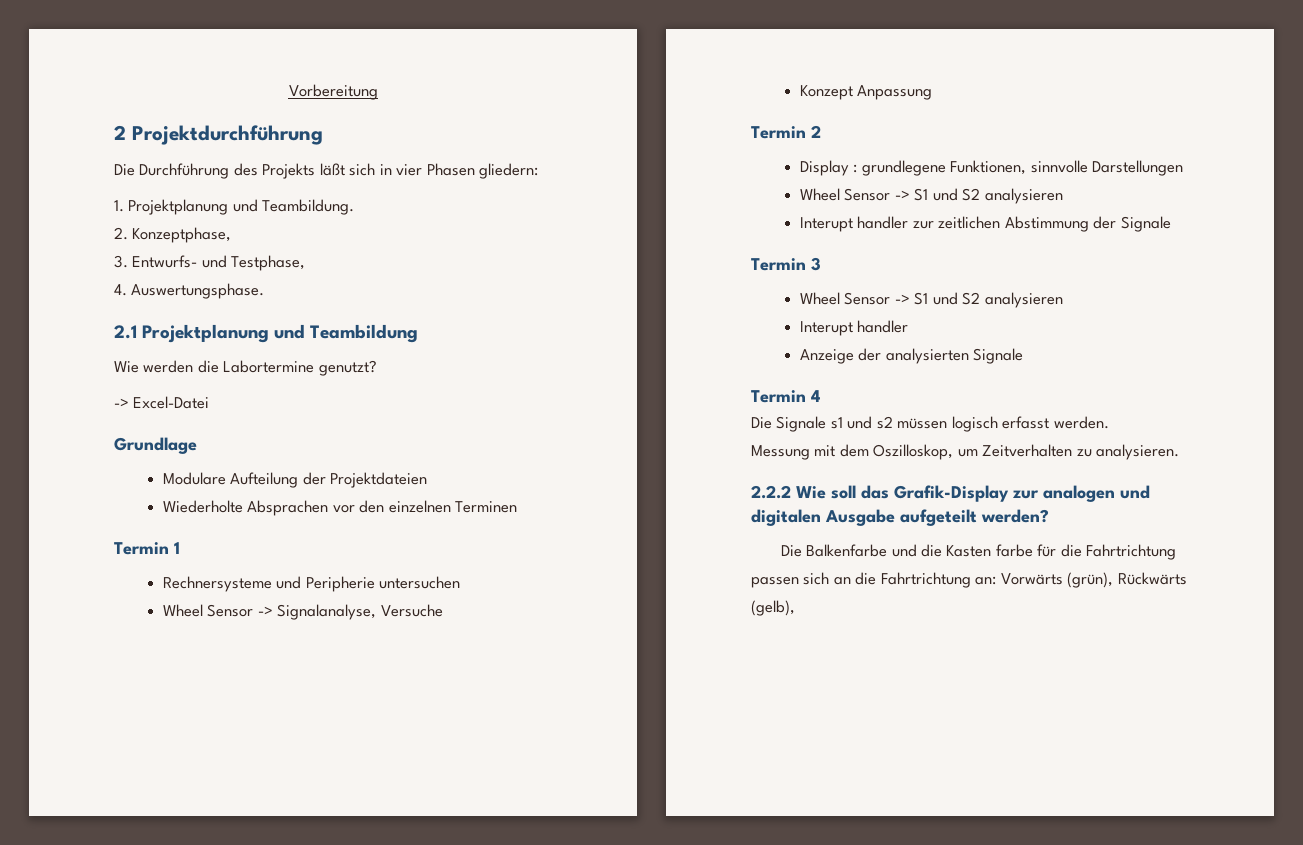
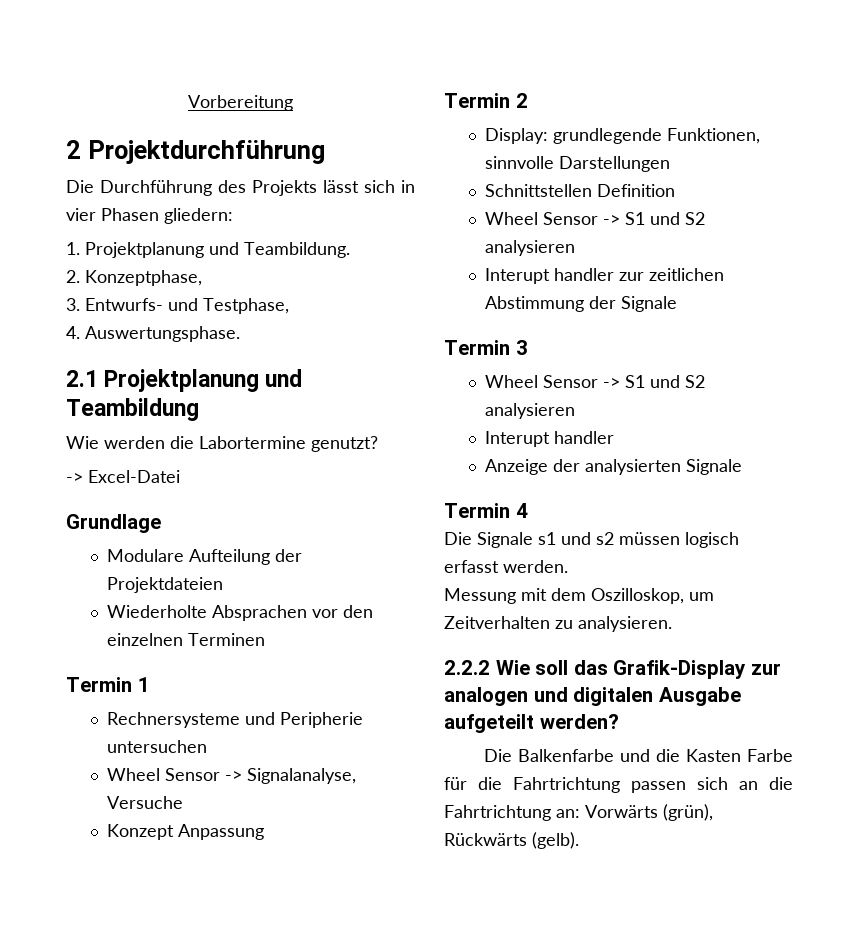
- Die Durchführung des Projekts läßt sich in vier Phasen gliedern:
+ Die Durchführung des Projekts lässt sich in vier Phasen gliedern:
- Display : grundlegene Funktionen, sinnvolle Darstellungen
+ Display: grundlegende Funktionen, sinnvolle Darstellungen
+ Schnittstellen Definition
- Die Balkenfarbe und die Kasten farbe für die Fahrtrichtung passen sich an die Fahrtrichtung an: Vorwärts (grün), Rückwärts (gelb),
+ Die Balkenfarbe und die Kasten Farbe für die Fahrtrichtung passen sich an die Fahrtrichtung an: Vorwärts (grün), Rückwärts (gelb).

